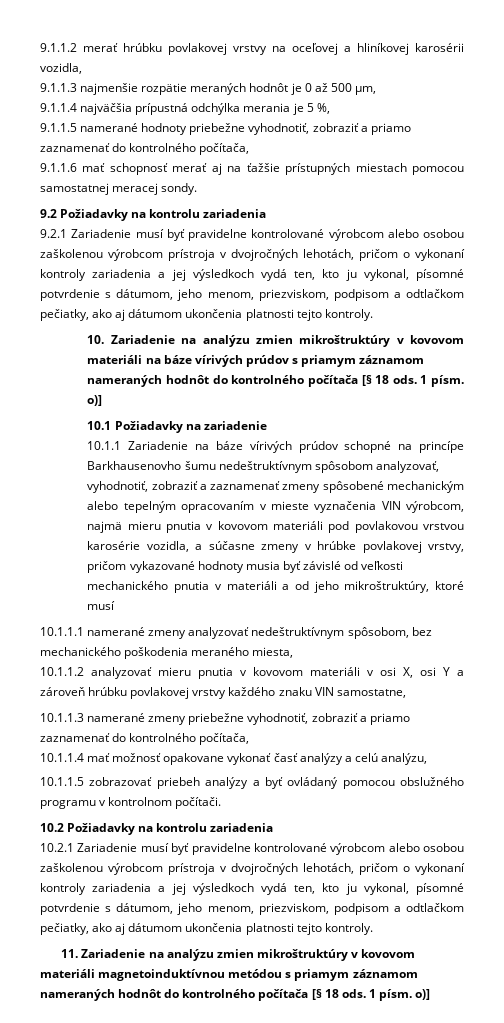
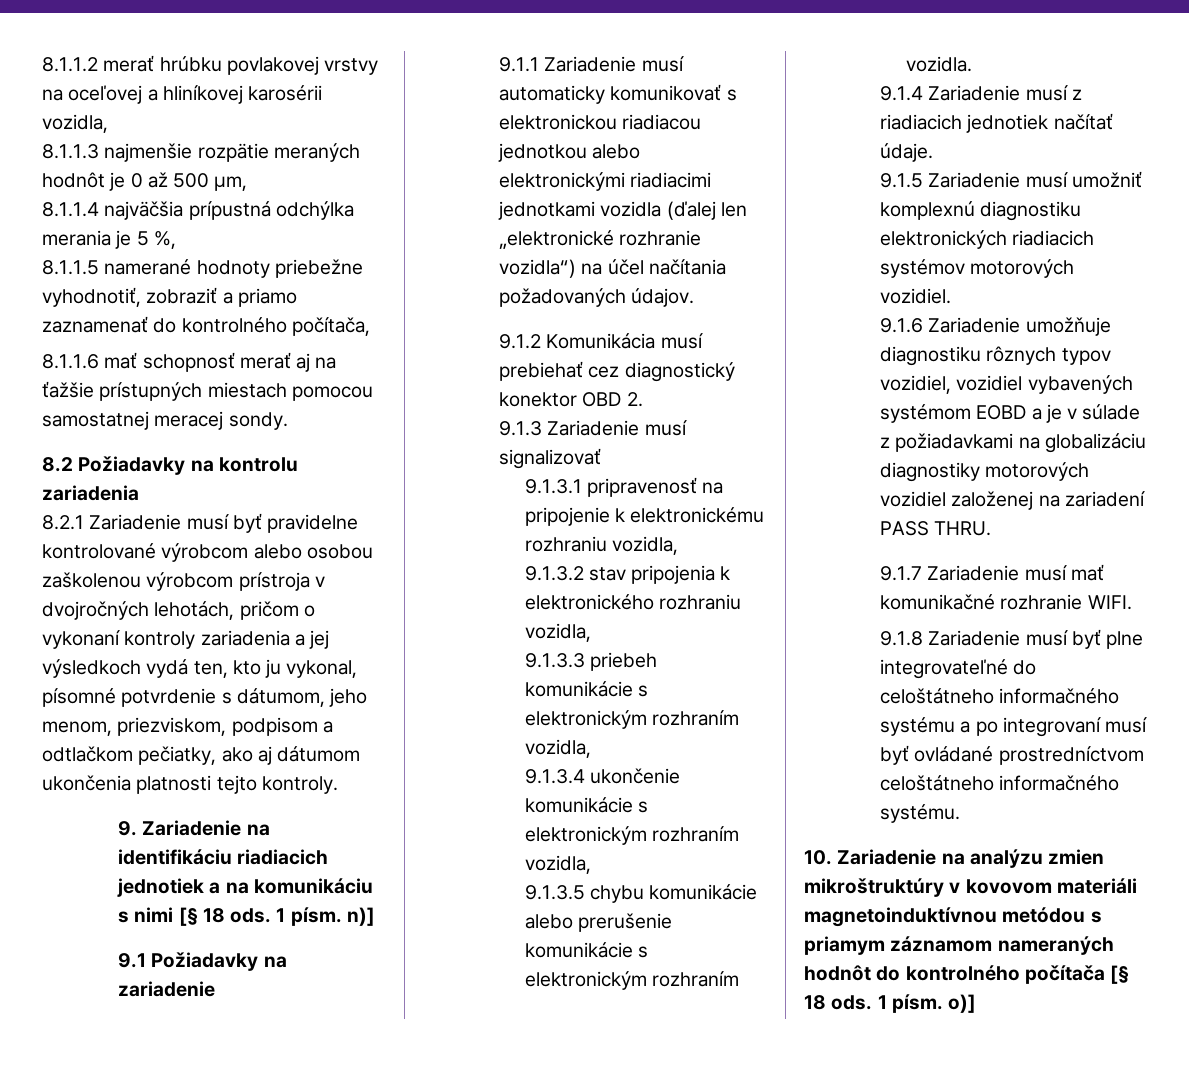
- 9.1.1.2 merať hrúbku povlakovej vrstvy na oceľovej a hliníkovej karosérii vozidla,
+ 8.1.1.2 merať hrúbku povlakovej vrstvy na oceľovej a hliníkovej karosérii vozidla,
- 9.1.1.3 najmenšie rozpätie meraných hodnôt je 0 až 500 μm,
+ 8.1.1.3 najmenšie rozpätie meraných hodnôt je 0 až 500 μm,
- 9.1.1.4 najväčšia prípustná odchýlka merania je 5 %,
+ 8.1.1.4 najväčšia prípustná odchýlka merania je 5 %,
- 9.1.1.5 namerané hodnoty priebežne vyhodnotiť, zobraziť a priamo zaznamenať do kontrolného počítača,
+ 8.1.1.5 namerané hodnoty priebežne vyhodnotiť, zobraziť a priamo zaznamenať do kontrolného počítača,
- 9.1.1.6 mať schopnosť merať aj na ťažšie prístupných miestach pomocou samostatnej meracej sondy.
+ 8.1.1.6 mať schopnosť merať aj na ťažšie prístupných miestach pomocou samostatnej meracej sondy.
- 9.2 Požiadavky na kontrolu zariadenia
- 9.2.1 Zariadenie musí byť pravidelne kontrolované výrobcom alebo osobou zaškolenou výrobcom prístroja v dvojročných lehotách, pričom o vykonaní kontroly zariadenia a jej výsledkoch vydá ten, kto ju vykonal, písomné potvrdenie s dátumom, jeho menom, priezviskom, podpisom a odtlačkom pečiatky, ako aj dátumom ukončenia platnosti tejto kontroly.
+ 8.2 Požiadavky na kontrolu zariadenia
+ 8.2.1 Zariadenie musí byť pravidelne kontrolované výrobcom alebo osobou zaškolenou výrobcom prístroja v dvojročných lehotách, pričom o vykonaní kontroly zariadenia a jej výsledkoch vydá ten, kto ju vykonal, písomné potvrdenie s dátumom, jeho menom, priezviskom, podpisom a odtlačkom pečiatky, ako aj dátumom ukončenia platnosti tejto kontroly.
- 10. Zariadenie na analýzu zmien mikroštruktúry v kovovom materiáli na báze vírivých prúdov s priamym záznamom nameraných hodnôt do kontrolného počítača [§ 18 ods. 1 písm. o)]
- 10.1 Požiadavky na zariadenie
+ 9. Zariadenie na identifikáciu riadiacich jednotiek a na komunikáciu s nimi [§ 18 ods. 1 písm. n)]
+ 9.1 Požiadavky na zariadenie
- 10.1.1 Zariadenie na báze vírivých prúdov schopné na princípe Barkhausenovho šumu nedeštruktívnym spôsobom analyzovať, vyhodnotiť, zobraziť a zaznamenať zmeny spôsobené mechanickým alebo tepelným opracovaním v mieste vyznačenia VIN výrobcom, najmä mieru pnutia v kovovom materiáli pod povlakovou vrstvou karosérie vozidla, a súčasne zmeny v hrúbke povlakovej vrstvy, pričom vykazované hodnoty musia byť závislé od veľkosti mechanického pnutia v materiáli a od jeho mikroštruktúry, ktoré musí
- 10.1.1.1 namerané zmeny analyzovať nedeštruktívnym spôsobom, bez mechanického poškodenia meraného miesta,
- 10.1.1.2 analyzovať mieru pnutia v kovovom materiáli v osi X, osi Y a zároveň hrúbku povlakovej vrstvy každého znaku VIN samostatne,
- 10.1.1.3 namerané zmeny priebežne vyhodnotiť, zobraziť a priamo zaznamenať do kontrolného počítača,
- 10.1.1.4 mať možnosť opakovane vykonať časť analýzy a celú analýzu,
- 10.1.1.5 zobrazovať priebeh analýzy a byť ovládaný pomocou obslužného programu v kontrolnom počítači.
- 10.2 Požiadavky na kontrolu zariadenia
- 10.2.1 Zariadenie musí byť pravidelne kontrolované výrobcom alebo osobou zaškolenou výrobcom prístroja v dvojročných lehotách, pričom o vykonaní kontroly zariadenia a jej výsledkoch vydá ten, kto ju vykonal, písomné potvrdenie s dátumom, jeho menom, priezviskom, podpisom a odtlačkom pečiatky, ako aj dátumom ukončenia platnosti tejto kontroly.
- 11. Zariadenie na analýzu zmien mikroštruktúry v kovovom materiáli magnetoinduktívnou metódou s priamym záznamom nameraných hodnôt do kontrolného počítača [§ 18 ods.
+ 9.1.1 Zariadenie musí automaticky komunikovať s elektronickou riadiacou jednotkou alebo elektronickými riadiacimi jednotkami vozidla (ďalej len „elektronické rozhranie vozidla“) na účel načítania požadovaných údajov.
+ 9.1.2 Komunikácia musí prebiehať cez diagnostický konektor OBD 2.
+ 9.1.3 Zariadenie musí signalizovať
+ 9.1.3.1 pripravenosť na pripojenie k elektronickému rozhraniu vozidla,
+ 9.1.3.2 stav pripojenia k elektronického rozhraniu vozidla,
+ 9.1.3.3 priebeh komunikácie s elektronickým rozhraním vozidla,
+ 9.1.3.4 ukončenie komunikácie s elektronickým rozhraním vozidla,
+ 9.1.3.5 chybu komunikácie alebo prerušenie komunikácie s elektronickým rozhraním vozidla.
+ 9.1.4 Zariadenie musí z riadiacich jednotiek načítať údaje.
+ 9.1.5 Zariadenie musí umožniť komplexnú diagnostiku elektronických riadiacich systémov motorových vozidiel.
+ 9.1.6 Zariadenie umožňuje diagnostiku rôznych typov vozidiel, vozidiel vybavených systémom EOBD a je v súlade z požiadavkami na globalizáciu diagnostiky motorových vozidiel založenej na zariadení PASS THRU.
+ 9.1.7 Zariadenie musí mať komunikačné rozhranie WIFI.
+ 9.1.8 Zariadenie musí byť plne integrovateľné do celoštátneho informačného systému a po integrovaní musí byť ovládané prostredníctvom celoštátneho informačného systému.
+ 10. Zariadenie na analýzu zmien mikroštruktúry v kovovom materiáli magnetoinduktívnou metódou s priamym záznamom nameraných hodnôt do kontrolného počítača [§ 18 ods.

